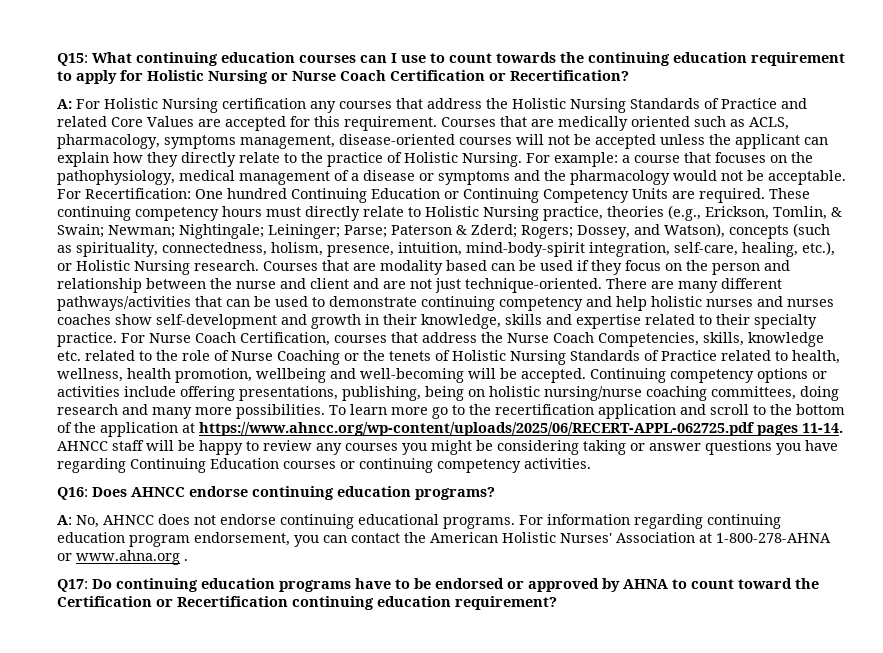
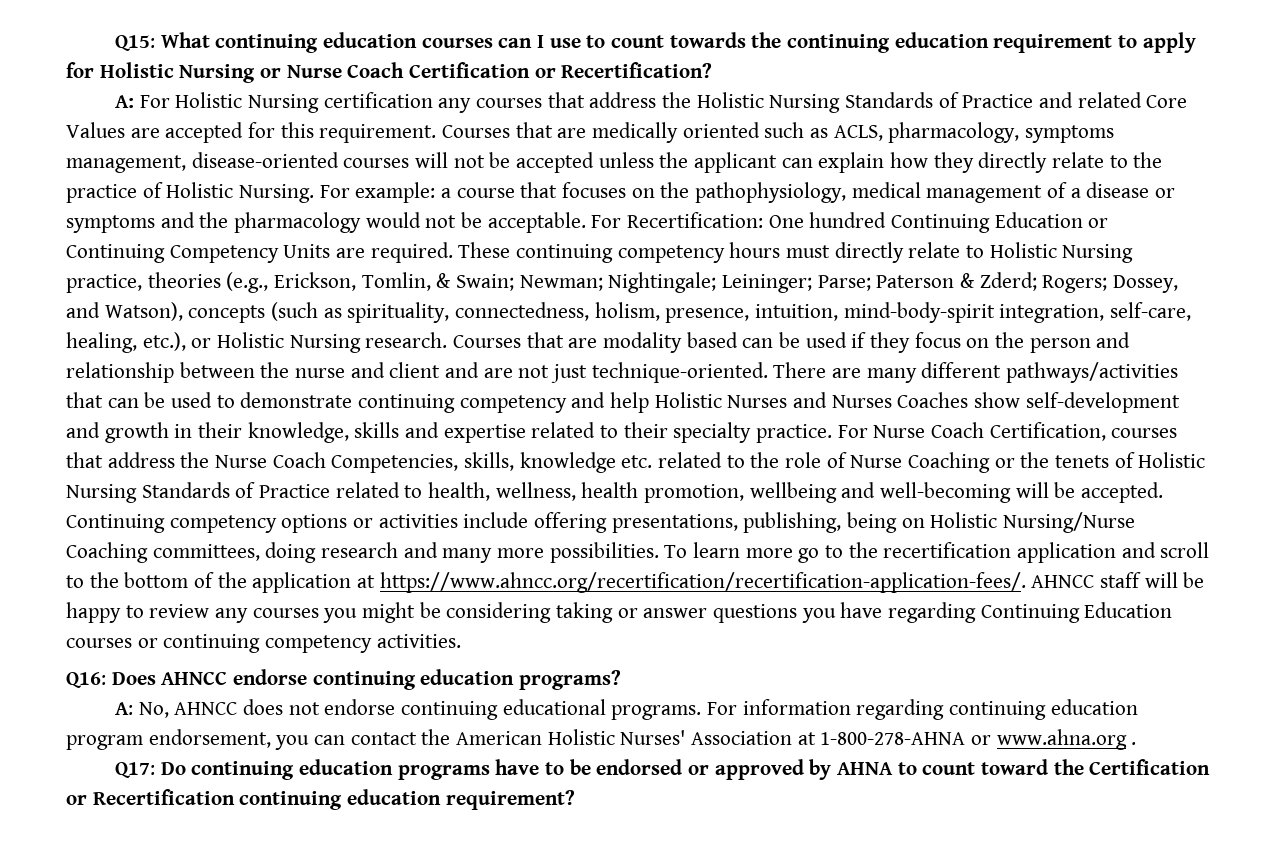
- There are many different pathways/activities that can be used to demonstrate continuing competency and help holistic nurses and nurses coaches show self-development and growth in their knowledge, skills and expertise related to their specialty practice.
+ There are many different pathways/activities that can be used to demonstrate continuing competency and help Holistic Nurses and Nurses Coaches show self-development and growth in their knowledge, skills and expertise related to their specialty practice.
- Continuing competency options or activities include offering presentations, publishing, being on holistic nursing/nurse coaching committees, doing research and many more possibilities.
+ Continuing competency options or activities include offering presentations, publishing, being on Holistic Nursing/Nurse Coaching committees, doing research and many more possibilities.
- To learn more go to the recertification application and scroll to the bottom of the application at https://www.ahncc.org/wp-content/uploads/2025/06/RECERT-APPL-062725.pdf pages 11-14. AHNCC staff will be happy to review any courses you might be considering taking or answer questions you have regarding Continuing Education courses or continuing competency activities.
+ To learn more go to the recertification application and scroll to the bottom of the application at https://www.ahncc.org/recertification/recertification-application-fees/. AHNCC staff will be happy to review any courses you might be considering taking or answer questions you have regarding Continuing Education courses or continuing competency activities.

